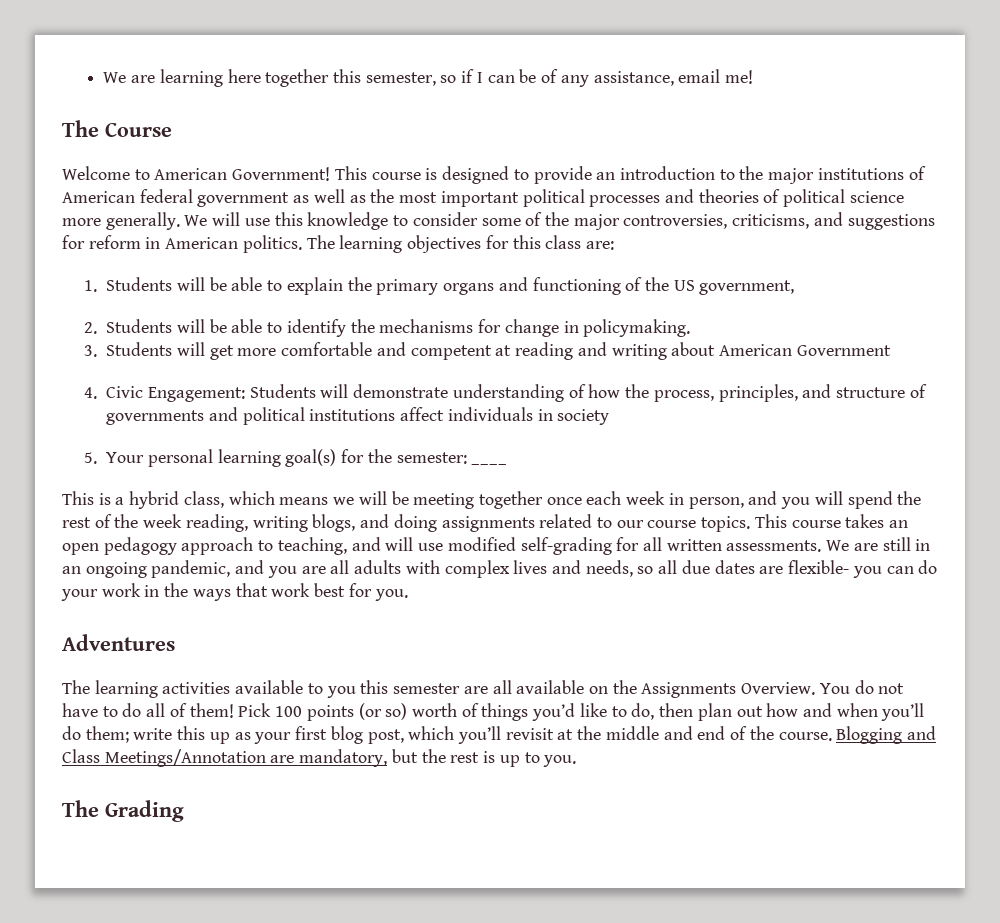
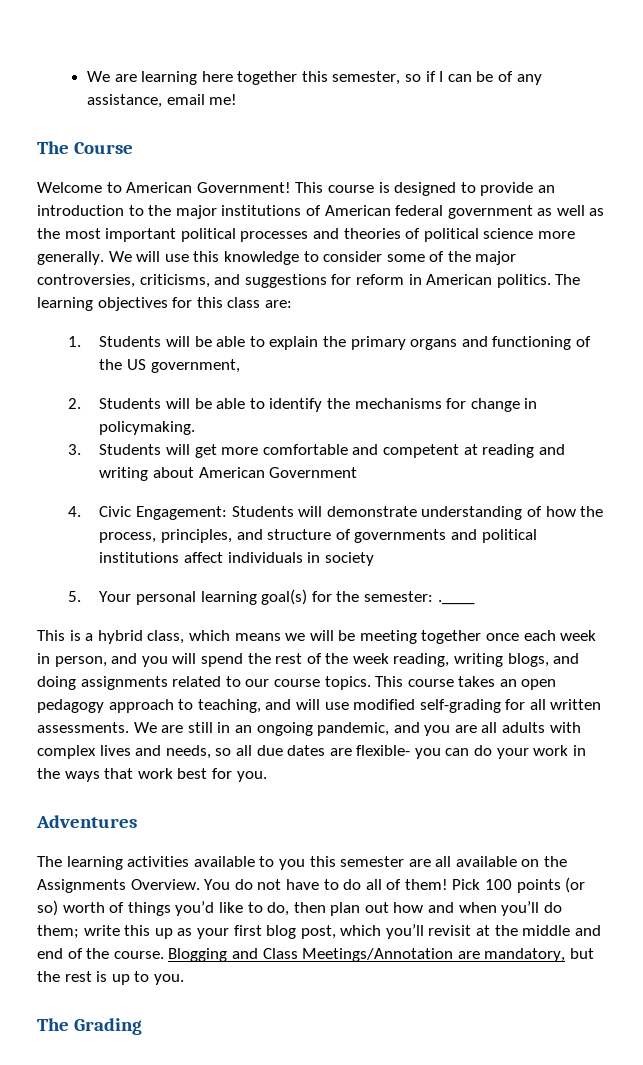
- 5. Your personal learning goal(s) for the semester: ____
+ 5. Your personal learning goal(s) for the semester: .____

